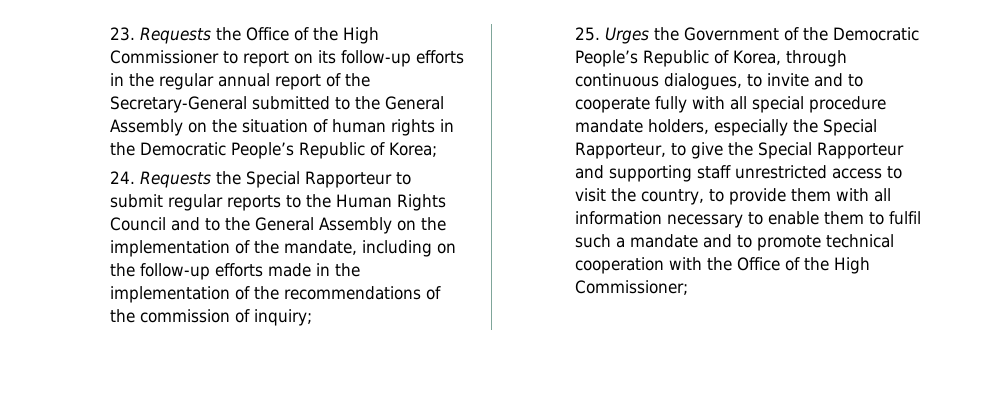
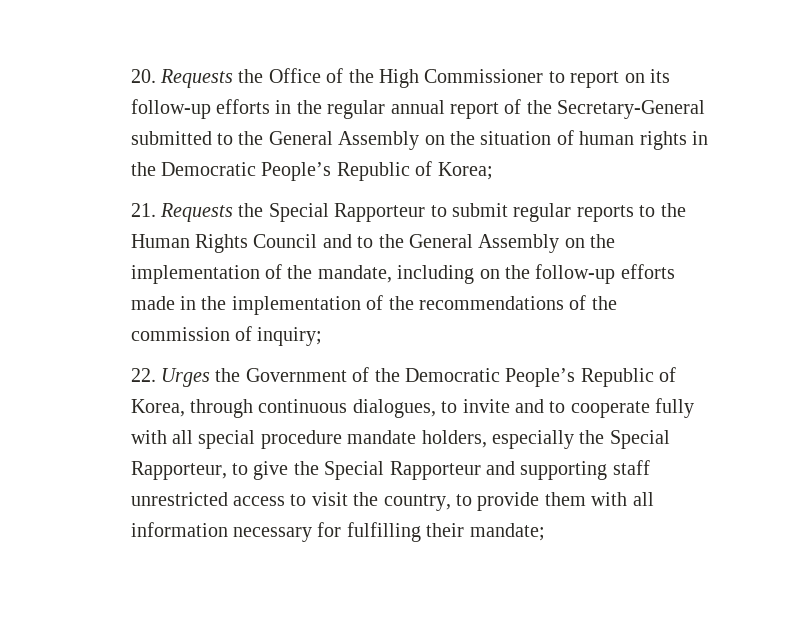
- 23. Requests the Office of the High Commissioner to report on its follow-up efforts in the regular annual report of the Secretary-General submitted to the General Assembly on the situation of human rights in the Democratic People’s Republic of Korea;
+ 20. Requests the Office of the High Commissioner to report on its follow-up efforts in the regular annual report of the Secretary-General submitted to the General Assembly on the situation of human rights in the Democratic People’s Republic of Korea;
- 24. Requests the Special Rapporteur to submit regular reports to the Human Rights Council and to the General Assembly on the implementation of the mandate, including on the follow-up efforts made in the implementation of the recommendations of the commission of inquiry;
+ 21. Requests the Special Rapporteur to submit regular reports to the Human Rights Council and to the General Assembly on the implementation of the mandate, including on the follow-up efforts made in the implementation of the recommendations of the commission of inquiry;
- 25. Urges the Government of the Democratic People’s Republic of Korea, through continuous dialogues, to invite and to cooperate fully with all special procedure mandate holders, especially the Special Rapporteur, to give the Special Rapporteur and supporting staff unrestricted access to visit the country, to provide them with all information necessary to enable them to fulfil such a mandate and to promote technical cooperation with the Office of the High Commissioner;
+ 22. Urges the Government of the Democratic People’s Republic of Korea, through continuous dialogues, to invite and to cooperate fully with all special procedure mandate holders, especially the Special Rapporteur, to give the Special Rapporteur and supporting staff unrestricted access to visit the country, to provide them with all information necessary for fulfilling their mandate;

